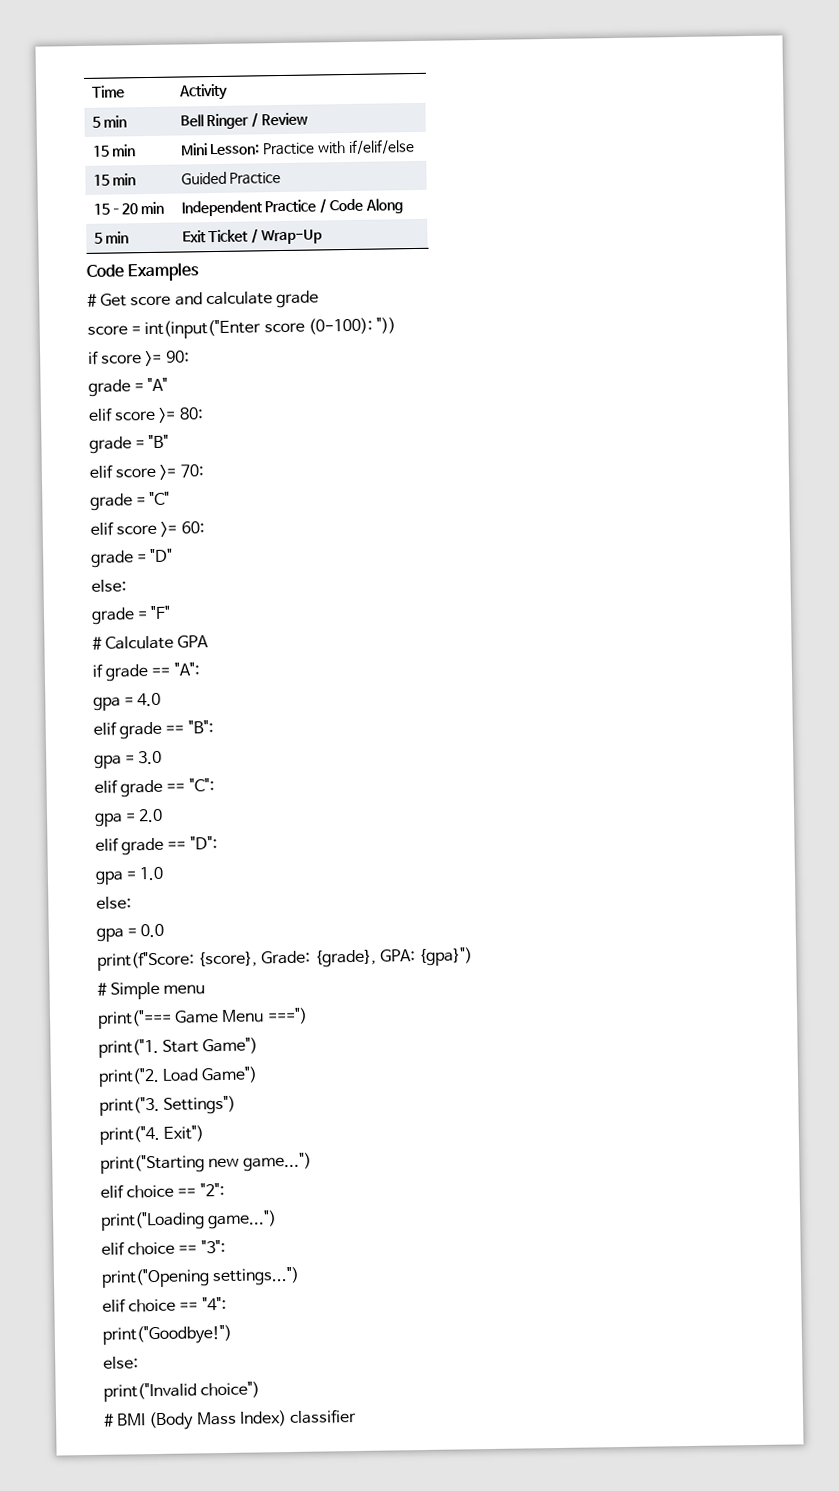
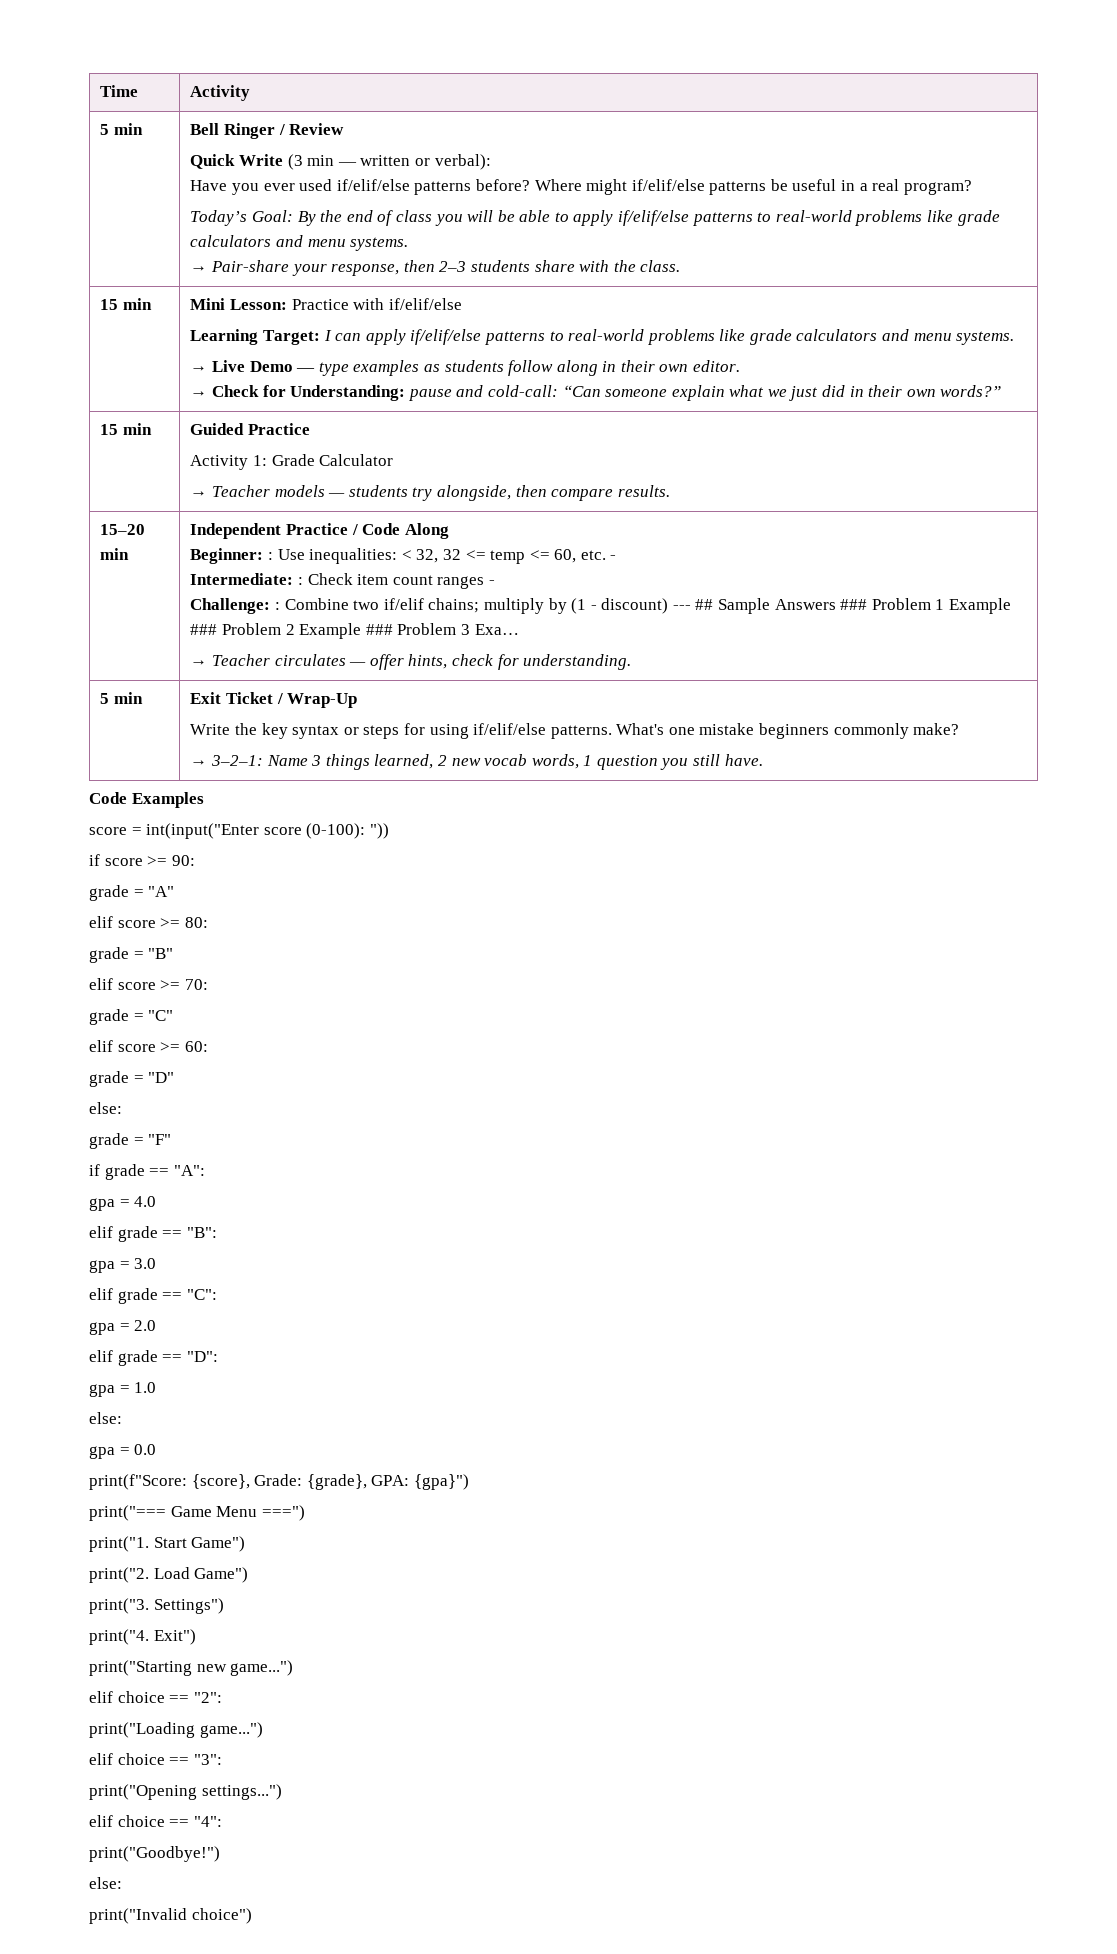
+ Quick Write (3 min — written or verbal):
+ Have you ever used if/elif/else patterns before? Where might if/elif/else patterns be useful in a real program?
+ Today’s Goal: By the end of class you will be able to apply if/elif/else patterns to real-world problems like grade calculators and menu systems.
+ → Pair-share your response, then 2–3 students share with the class.
+ Learning Target: I can apply if/elif/else patterns to real-world problems like grade calculators and menu systems.
+ → Live Demo — type examples as students follow along in their own editor.
+ → Check for Understanding: pause and cold-call: “Can someone explain what we just did in their own words?”
  15 min | Guided Practice
+ Activity 1: Grade Calculator
+ → Teacher models — students try alongside, then compare results.
+ Beginner: : Use inequalities: < 32, 32 <= temp <= 60, etc. -
+ Intermediate: : Check item count ranges -
+ Challenge: : Combine two if/elif chains; multiply by (1 - discount) --- ## Sample Answers ### Problem 1 Example ### Problem 2 Example ### Problem 3 Exa…
+ → Teacher circulates — offer hints, check for understanding.
  5 min | Exit Ticket / Wrap-Up
+ Write the key syntax or steps for using if/elif/else patterns. What's one mistake beginners commonly make?
+ → 3–2–1: Name 3 things learned, 2 new vocab words, 1 question you still have.
  Code Examples
- # Get score and calculate grade
- # Calculate GPA
- # Simple menu
- # BMI (Body Mass Index) classifier

